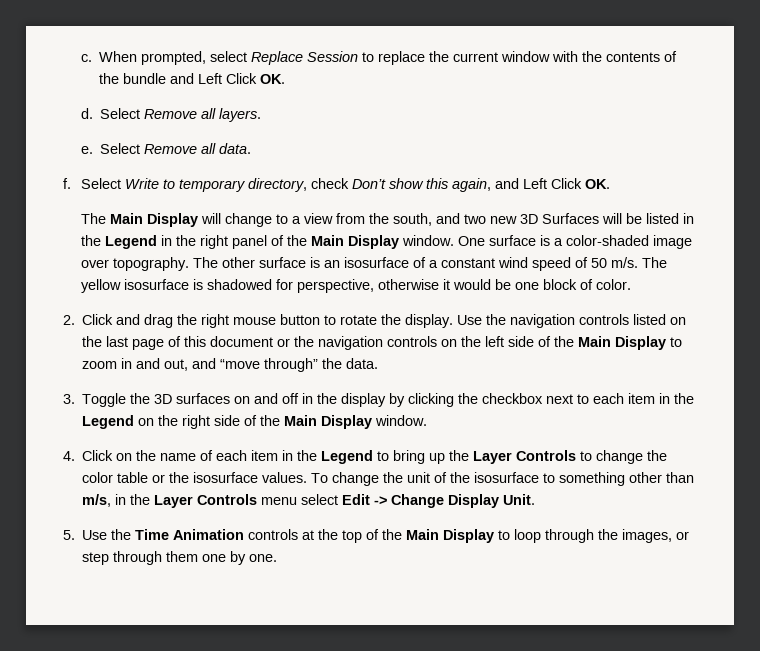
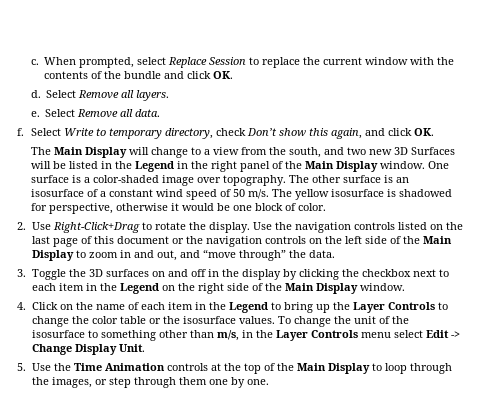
- When prompted, select Replace Session to replace the current window with the contents of the bundle and Left Click OK.
+ When prompted, select Replace Session to replace the current window with the contents of the bundle and click OK.
- Select Write to temporary directory, check Don’t show this again, and Left Click OK.
+ Select Write to temporary directory, check Don’t show this again, and click OK.
- 2. Click and drag the right mouse button to rotate the display.
+ 2. Use Right-Click+Drag to rotate the display.

